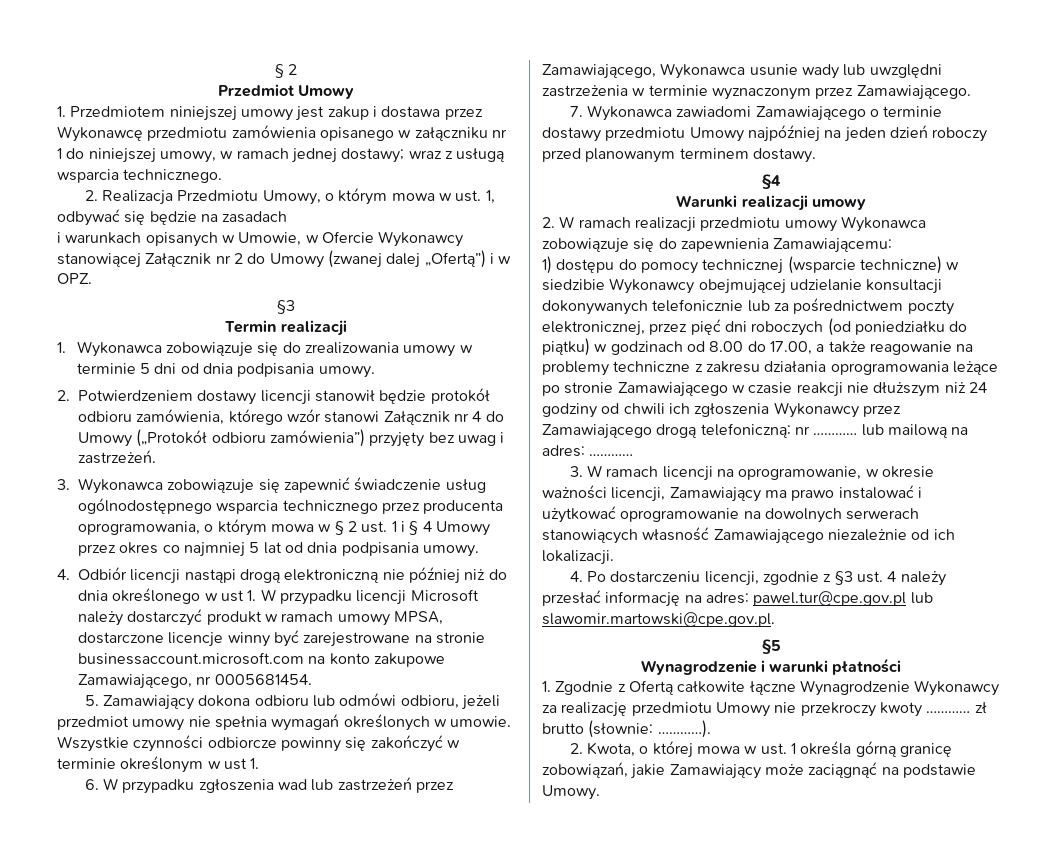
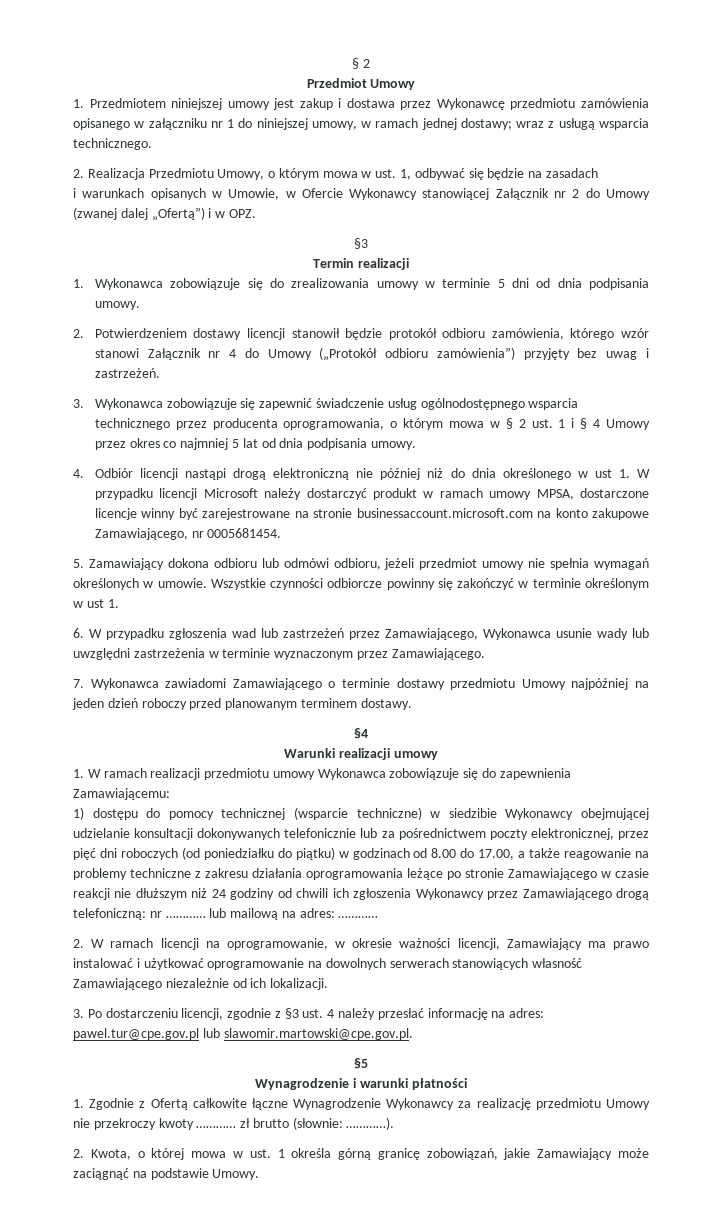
- 2. W ramach realizacji przedmiotu umowy Wykonawca zobowiązuje się do zapewnienia Zamawiającemu:
+ 1. W ramach realizacji przedmiotu umowy Wykonawca zobowiązuje się do zapewnienia Zamawiającemu:
- 3. W ramach licencji na oprogramowanie, w okresie ważności licencji, Zamawiający ma prawo instalować i użytkować oprogramowanie na dowolnych serwerach stanowiących własność Zamawiającego niezależnie od ich lokalizacji.
+ 2. W ramach licencji na oprogramowanie, w okresie ważności licencji, Zamawiający ma prawo instalować i użytkować oprogramowanie na dowolnych serwerach stanowiących własność Zamawiającego niezależnie od ich lokalizacji.
- 4. Po dostarczeniu licencji, zgodnie z §3 ust. 4 należy przesłać informację na adres: pawel.tur@cpe.gov.pl lub slawomir.martowski@cpe.gov.pl.
+ 3. Po dostarczeniu licencji, zgodnie z §3 ust. 4 należy przesłać informację na adres: pawel.tur@cpe.gov.pl lub slawomir.martowski@cpe.gov.pl.

